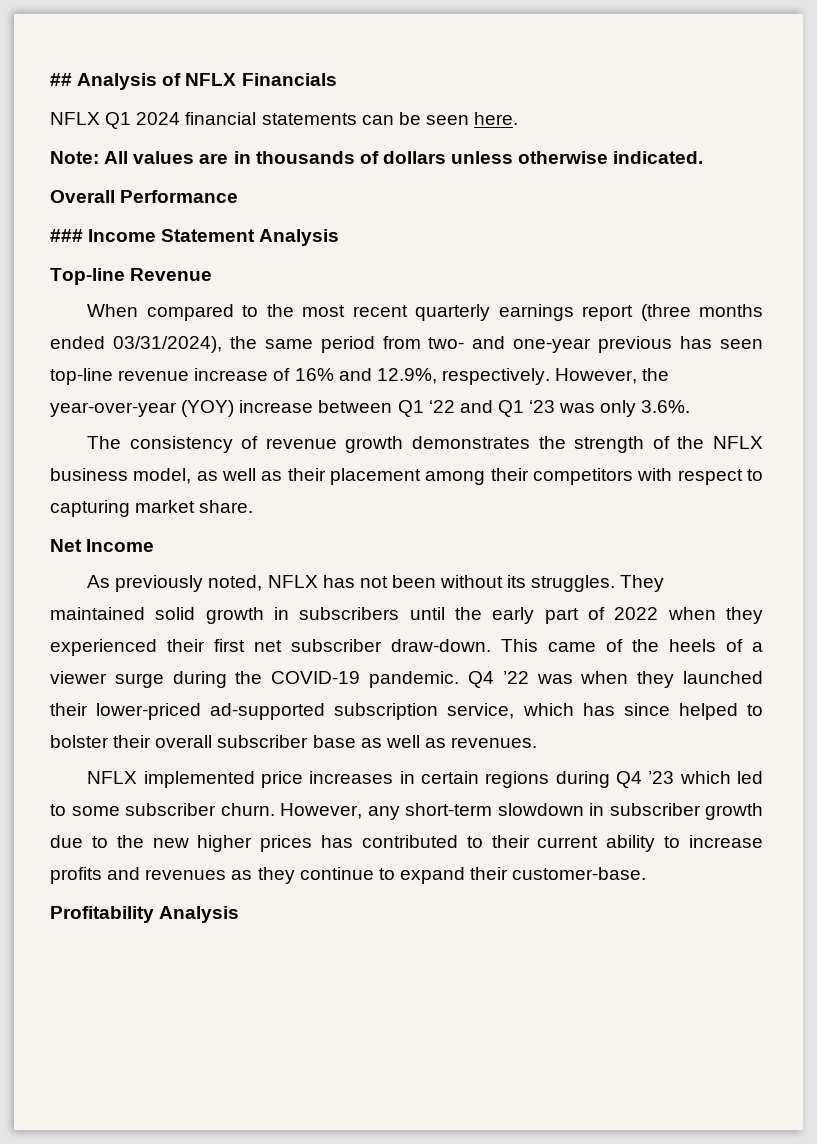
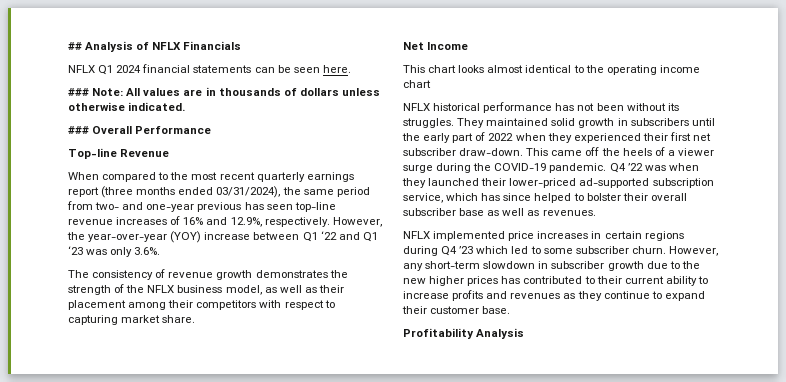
- Note: All values are in thousands of dollars unless otherwise indicated.
+ ### Note: All values are in thousands of dollars unless otherwise indicated.
- Overall Performance
+ ### Overall Performance
- ### Income Statement Analysis
- When compared to the most recent quarterly earnings report (three months ended 03/31/2024), the same period from two- and one-year previous has seen top-line revenue increase of 16% and 12.9%, respectively.
+ When compared to the most recent quarterly earnings report (three months ended 03/31/2024), the same period from two- and one-year previous has seen top-line revenue increases of 16% and 12.9%, respectively.
- As previously noted, NFLX has not been without its struggles.
+ This chart looks almost identical to the operating income chart
+ NFLX historical performance has not been without its struggles.
- This came of the heels of a viewer surge during the COVID-19 pandemic.
+ This came off the heels of a viewer surge during the COVID-19 pandemic.
- However, any short-term slowdown in subscriber growth due to the new higher prices has contributed to their current ability to increase profits and revenues as they continue to expand their customer-base.
+ However, any short-term slowdown in subscriber growth due to the new higher prices has contributed to their current ability to increase profits and revenues as they continue to expand their customer base.

